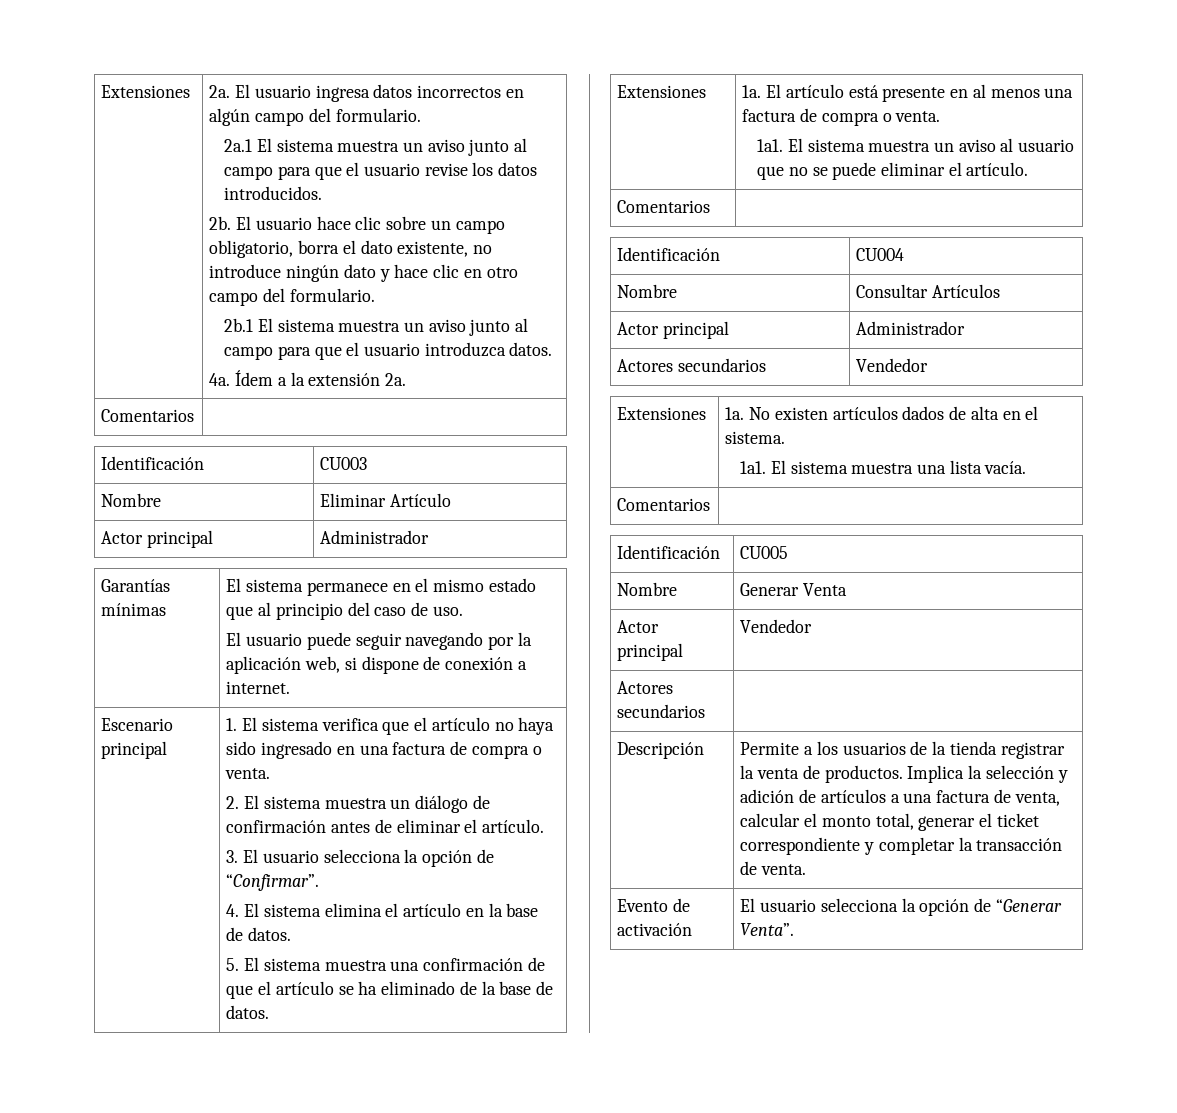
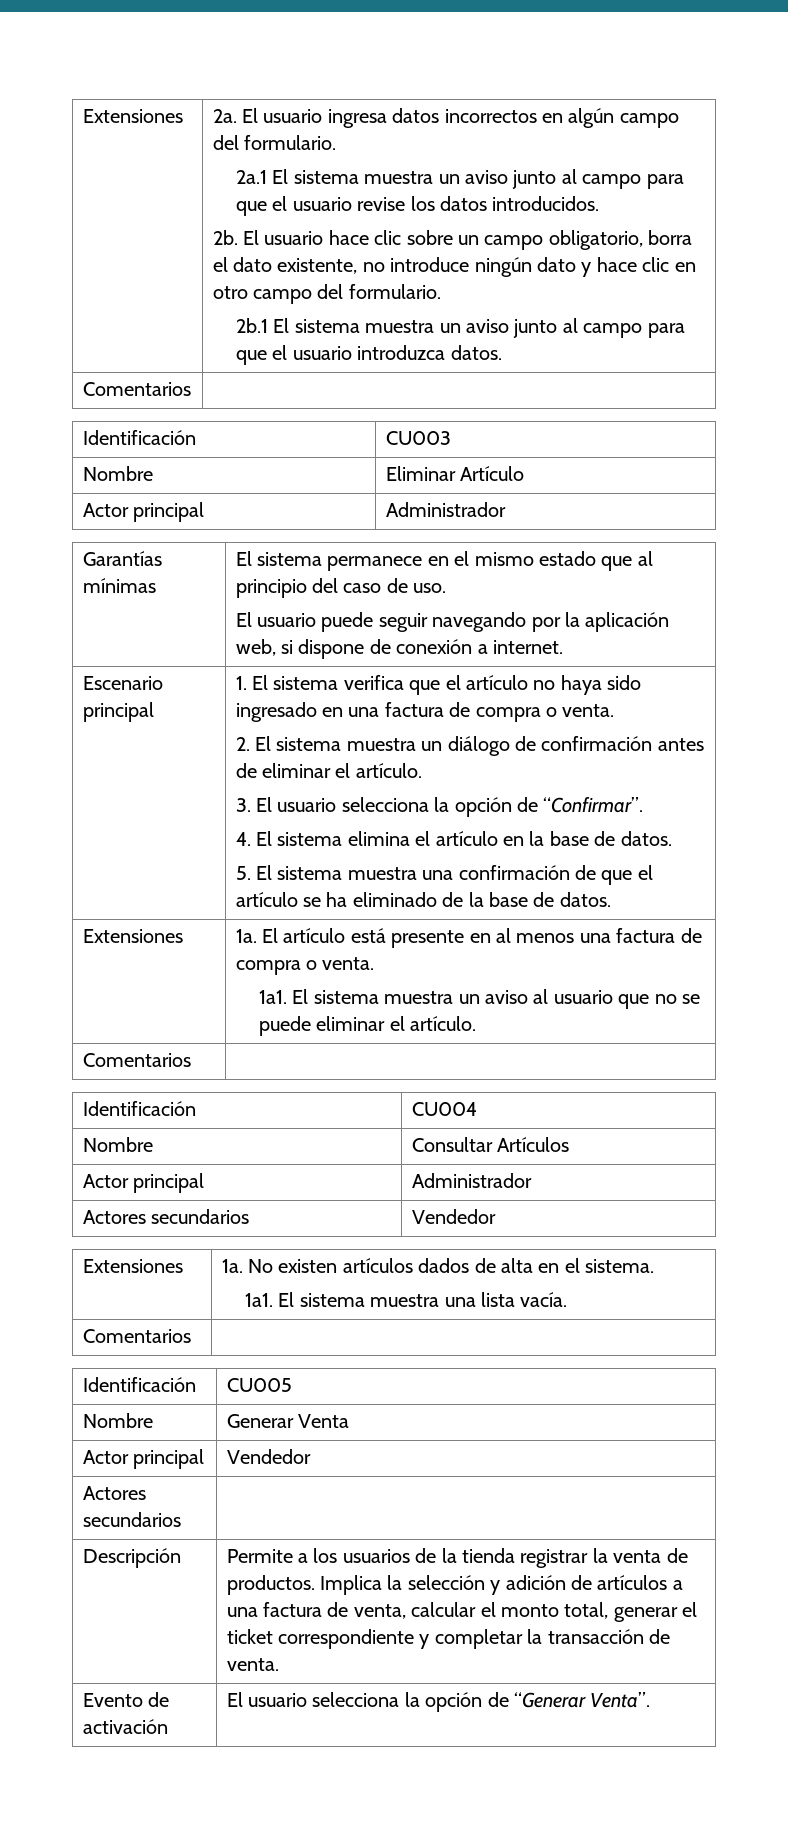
- 4a. Ídem a la extensión 2a.

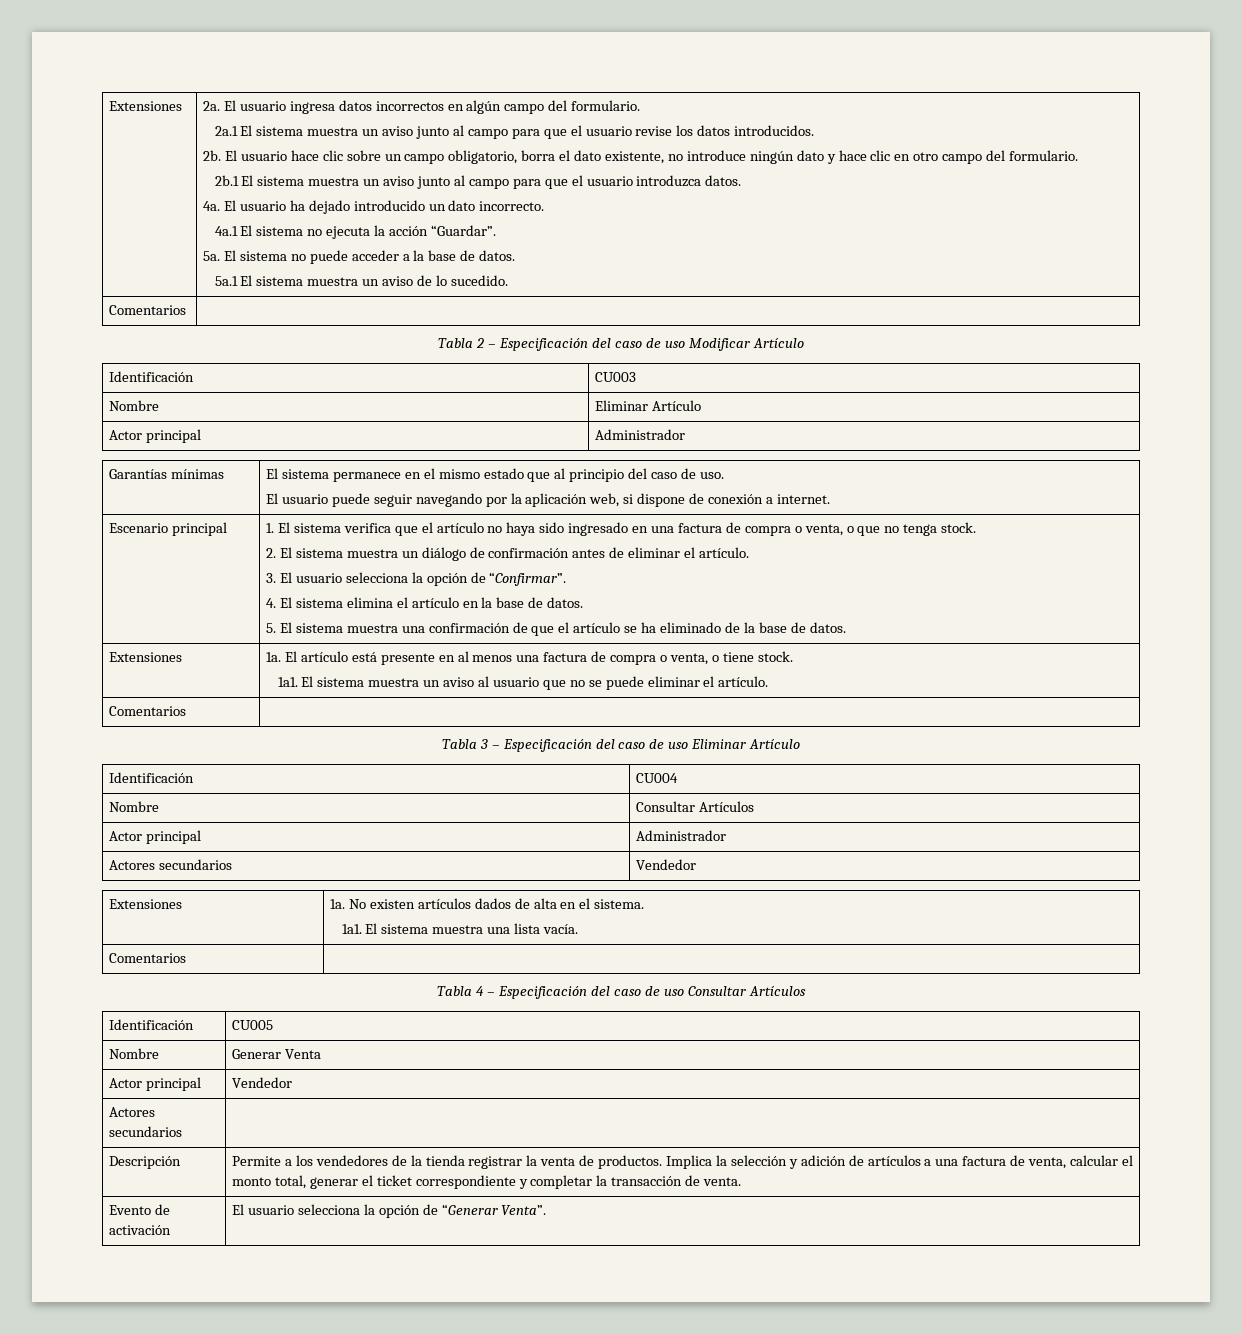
  2b.1 El sistema muestra un aviso junto al campo para que el usuario introduzca datos.
+ 4a. El usuario ha dejado introducido un dato incorrecto.
+ 4a.1 El sistema no ejecuta la acción “Guardar”.
+ 5a. El sistema no puede acceder a la base de datos.
+ 5a.1 El sistema muestra un aviso de lo sucedido.
  Comentarios |
+ Tabla 2 – Especificación del caso de uso Modificar Artículo
- 1. El sistema verifica que el artículo no haya sido ingresado en una factura de compra o venta.
+ 1. El sistema verifica que el artículo no haya sido ingresado en una factura de compra o venta, o que no tenga stock.
- Extensiones | 1a. El artículo está presente en al menos una factura de compra o venta.
+ Extensiones | 1a. El artículo está presente en al menos una factura de compra o venta, o tiene stock.
+ Tabla 3 – Especificación del caso de uso Eliminar Artículo
+ Tabla 4 – Especificación del caso de uso Consultar Artículos
- Descripción | Permite a los usuarios de la tienda registrar la venta de productos. Implica la selección y adición de artículos a una factura de venta, calcular el monto total, generar el ticket correspondiente y completar la transacción de venta.
+ Descripción | Permite a los vendedores de la tienda registrar la venta de productos. Implica la selección y adición de artículos a una factura de venta, calcular el monto total, generar el ticket correspondiente y completar la transacción de venta.

